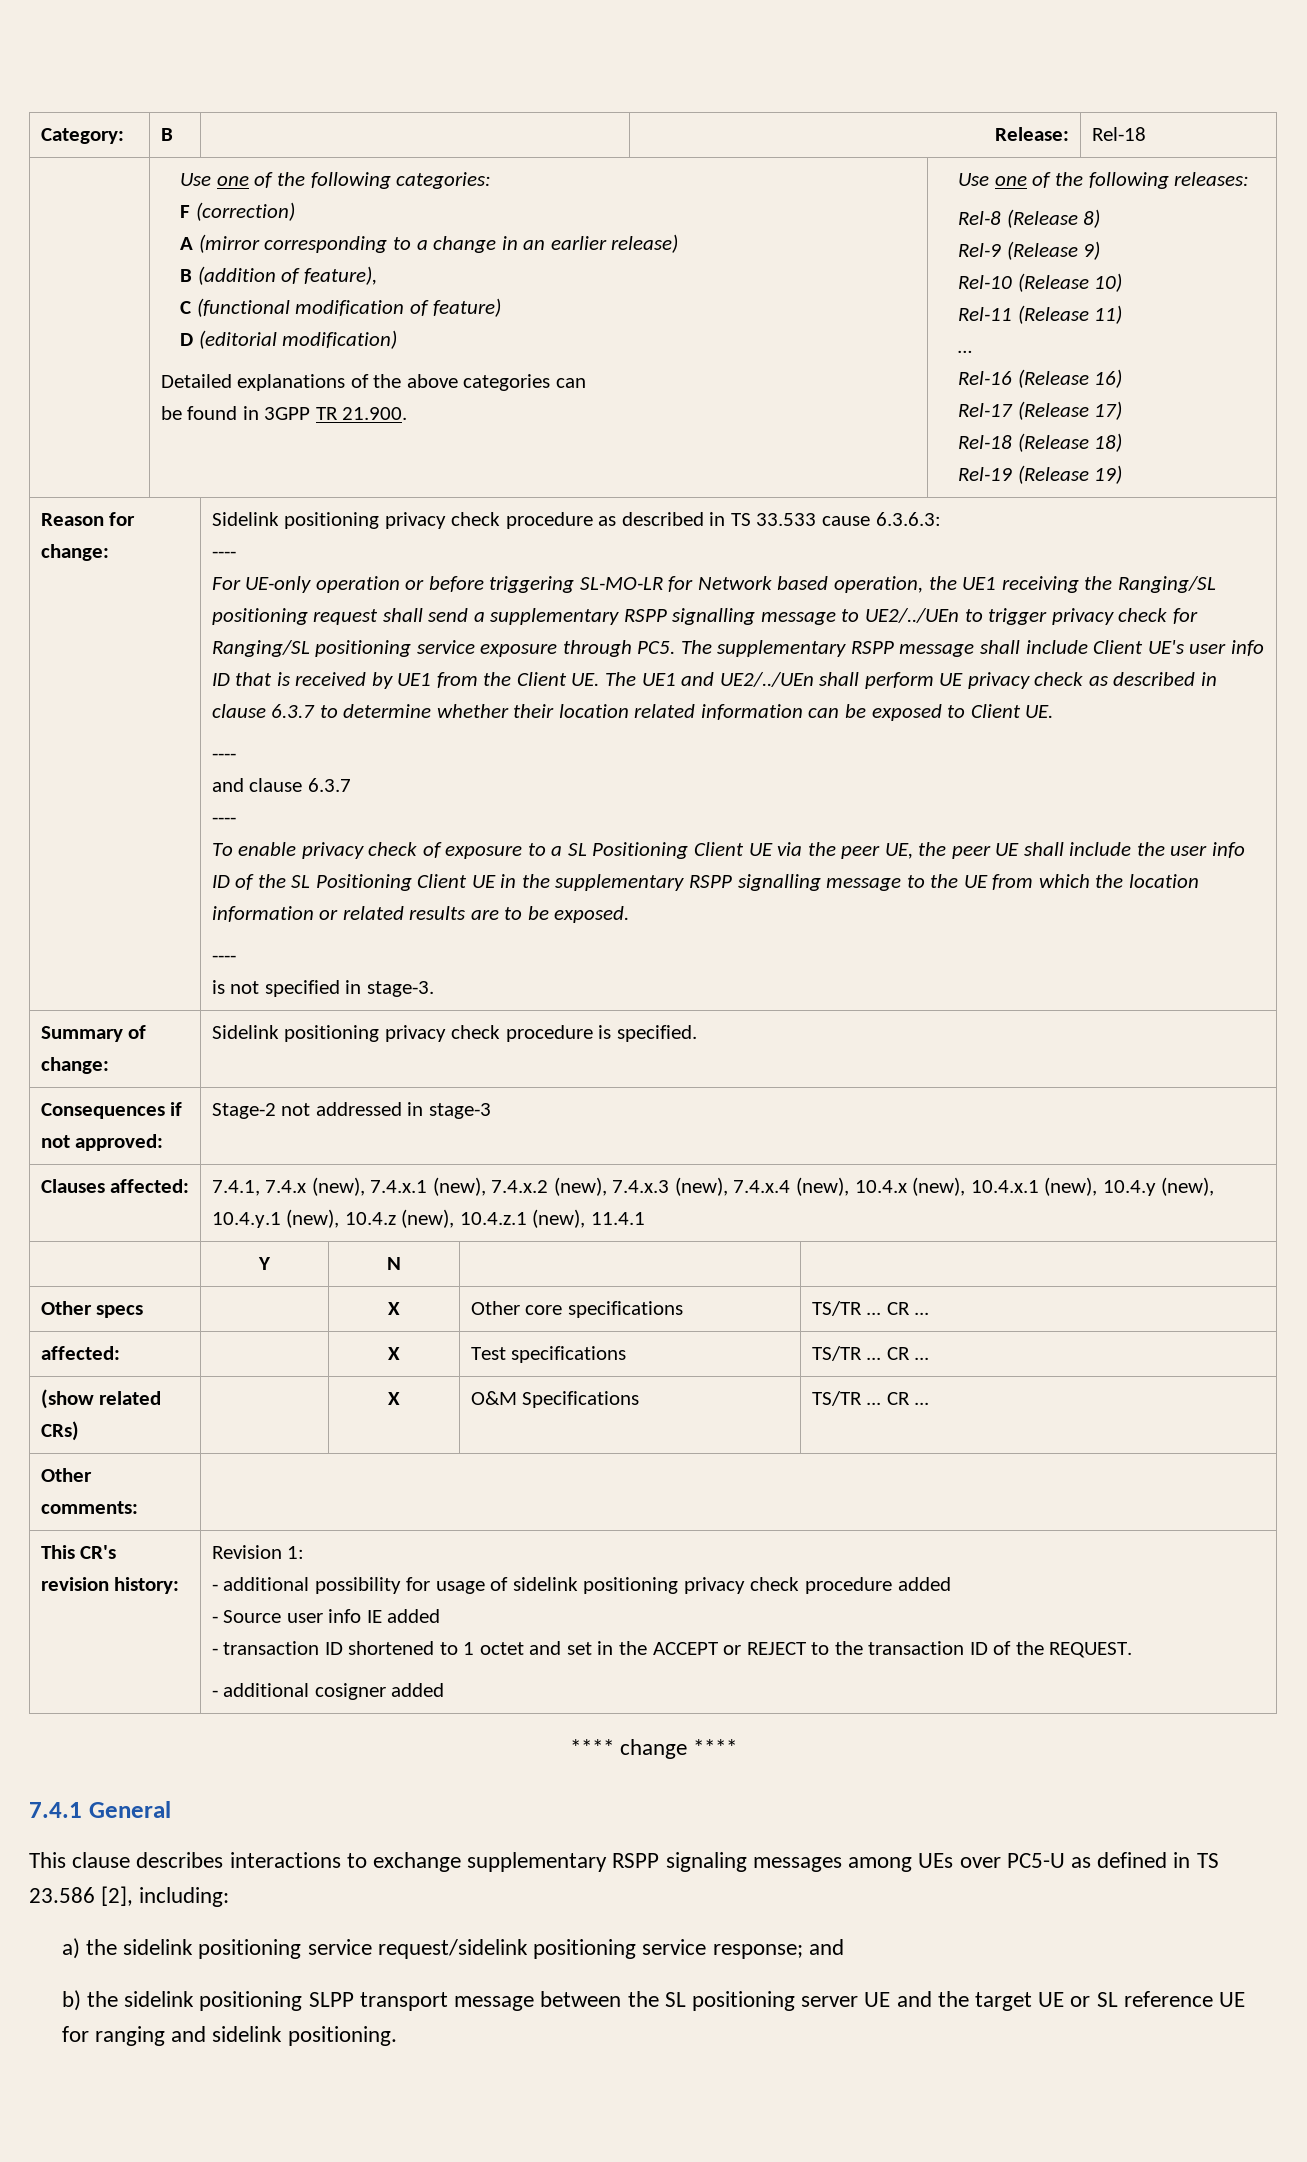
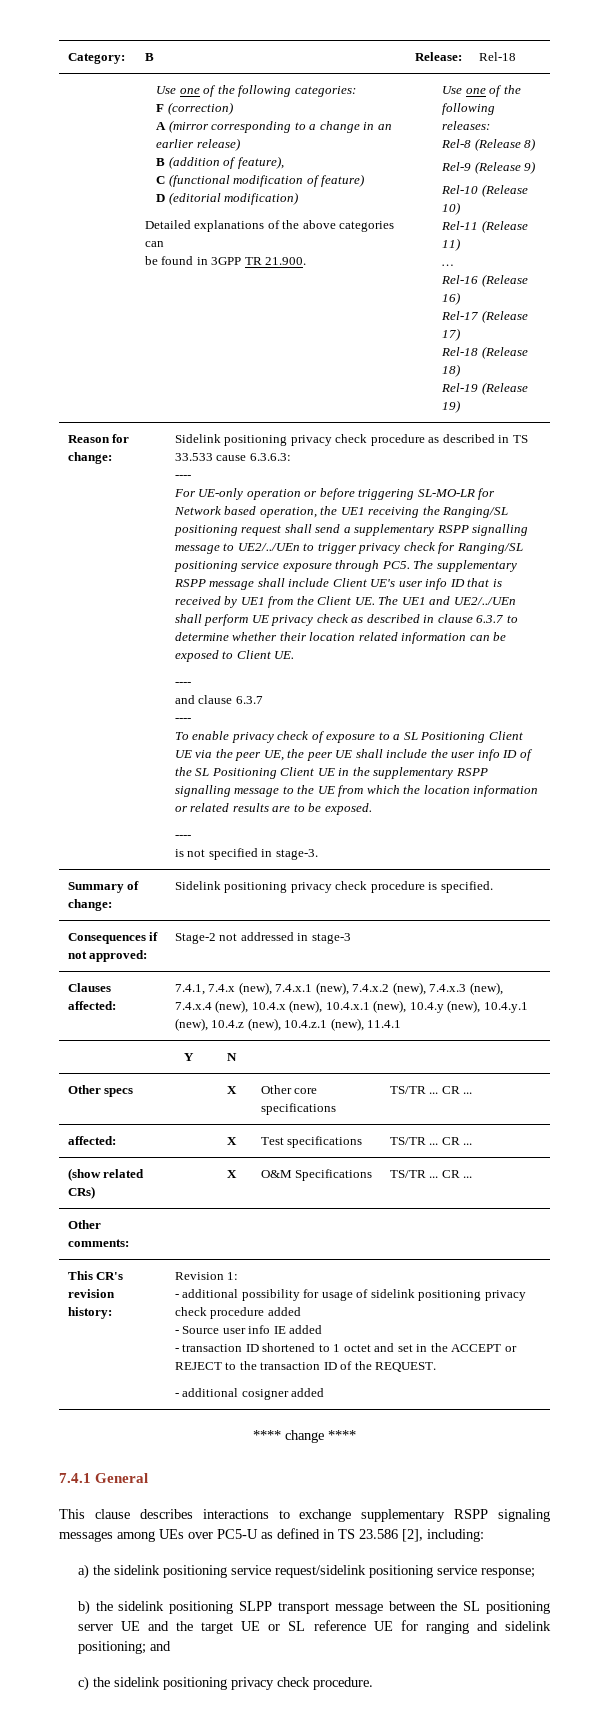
- a) the sidelink positioning service request/sidelink positioning service response; and
+ a) the sidelink positioning service request/sidelink positioning service response;
- b) the sidelink positioning SLPP transport message between the SL positioning server UE and the target UE or SL reference UE for ranging and sidelink positioning.
+ b) the sidelink positioning SLPP transport message between the SL positioning server UE and the target UE or SL reference UE for ranging and sidelink positioning; and
+ c) the sidelink positioning privacy check procedure.

